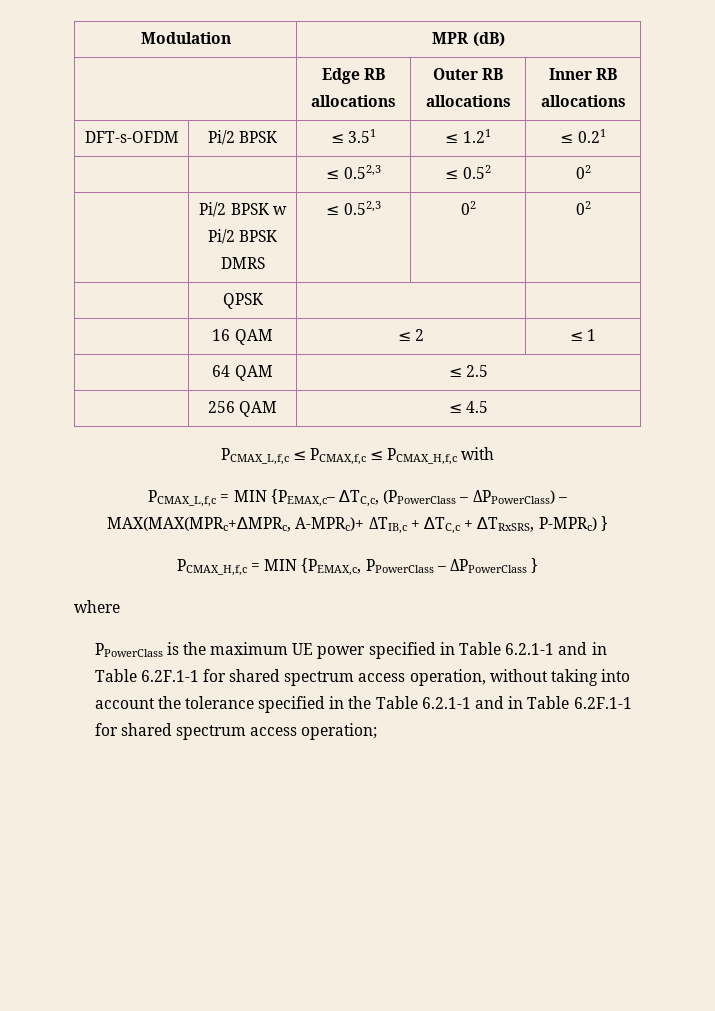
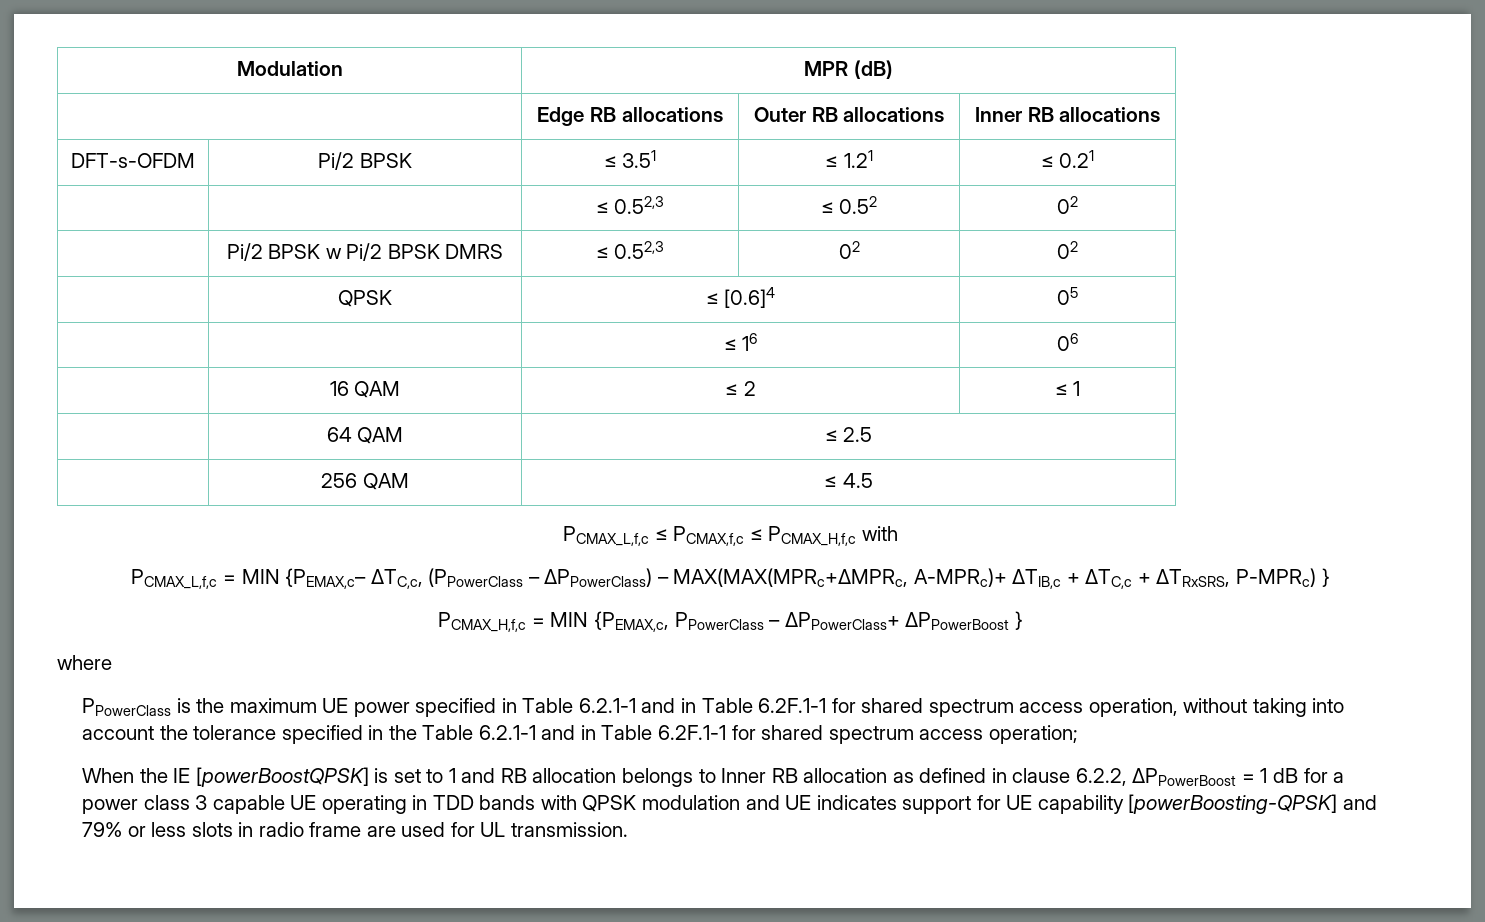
- | QPSK | |
+ | QPSK | ≤ [0.6]4 | 05
+ | | ≤ 16 | 06
- PCMAX_H,f,c = MIN {PEMAX,c, PPowerClass – ΔPPowerClass }
+ PCMAX_H,f,c = MIN {PEMAX,c, PPowerClass – ΔPPowerClass+ ΔPPowerBoost }
+ When the IE [powerBoostQPSK] is set to 1 and RB allocation belongs to Inner RB allocation as defined in clause 6.2.2, ΔPPowerBoost = 1 dB for a power class 3 capable UE operating in TDD bands with QPSK modulation and UE indicates support for UE capability [powerBoosting-QPSK] and 79% or less slots in radio frame are used for UL transmission.

